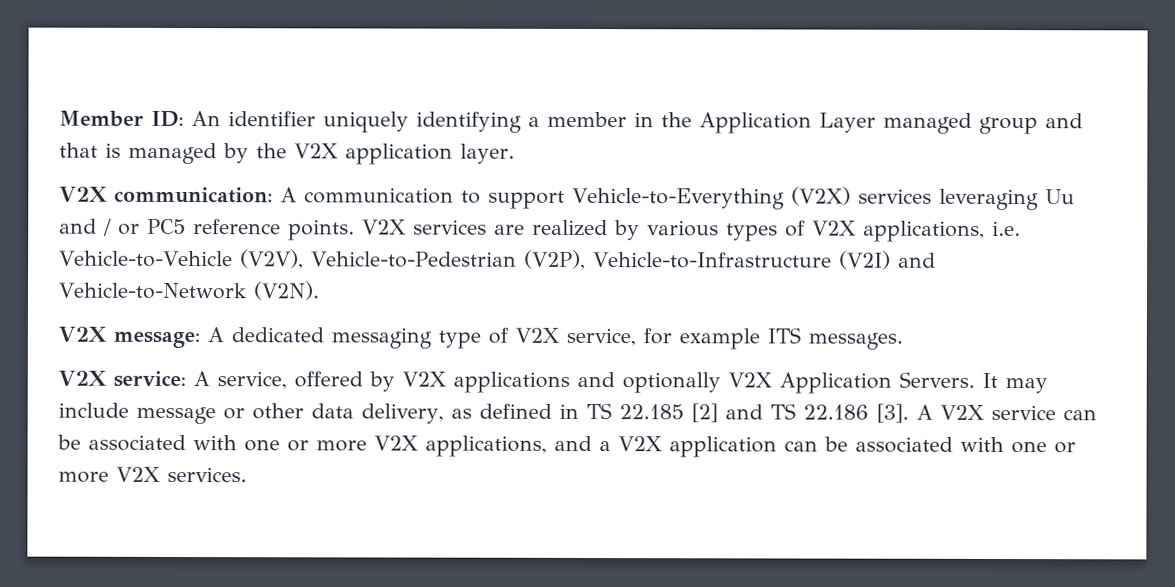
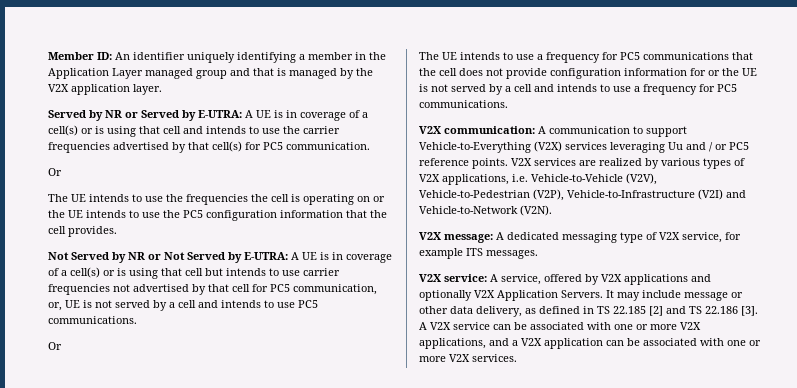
+ Served by NR or Served by E-UTRA: A UE is in coverage of a cell(s) or is using that cell and intends to use the carrier frequencies advertised by that cell(s) for PC5 communication.
+ Or
+ The UE intends to use the frequencies the cell is operating on or the UE intends to use the PC5 configuration information that the cell provides.
+ Not Served by NR or Not Served by E-UTRA: A UE is in coverage of a cell(s) or is using that cell but intends to use carrier frequencies not advertised by that cell for PC5 communication, or, UE is not served by a cell and intends to use PC5 communications.
+ Or
+ The UE intends to use a frequency for PC5 communications that the cell does not provide configuration information for or the UE is not served by a cell and intends to use a frequency for PC5 communications.

